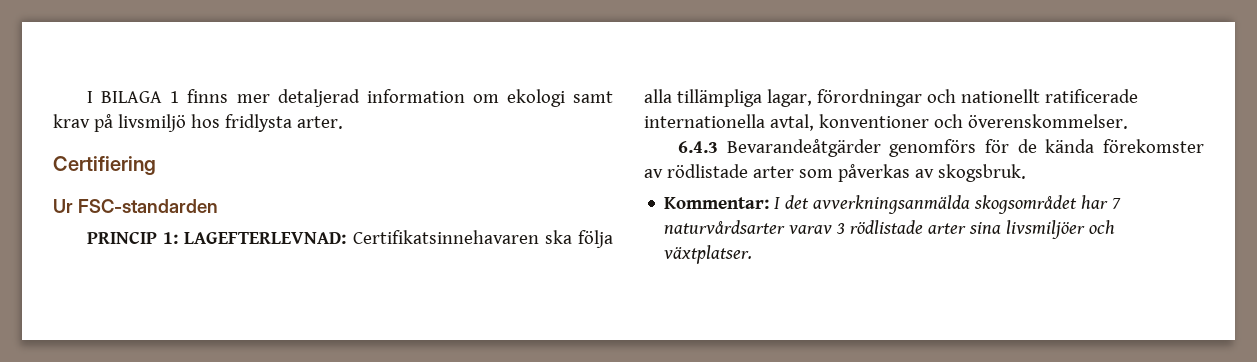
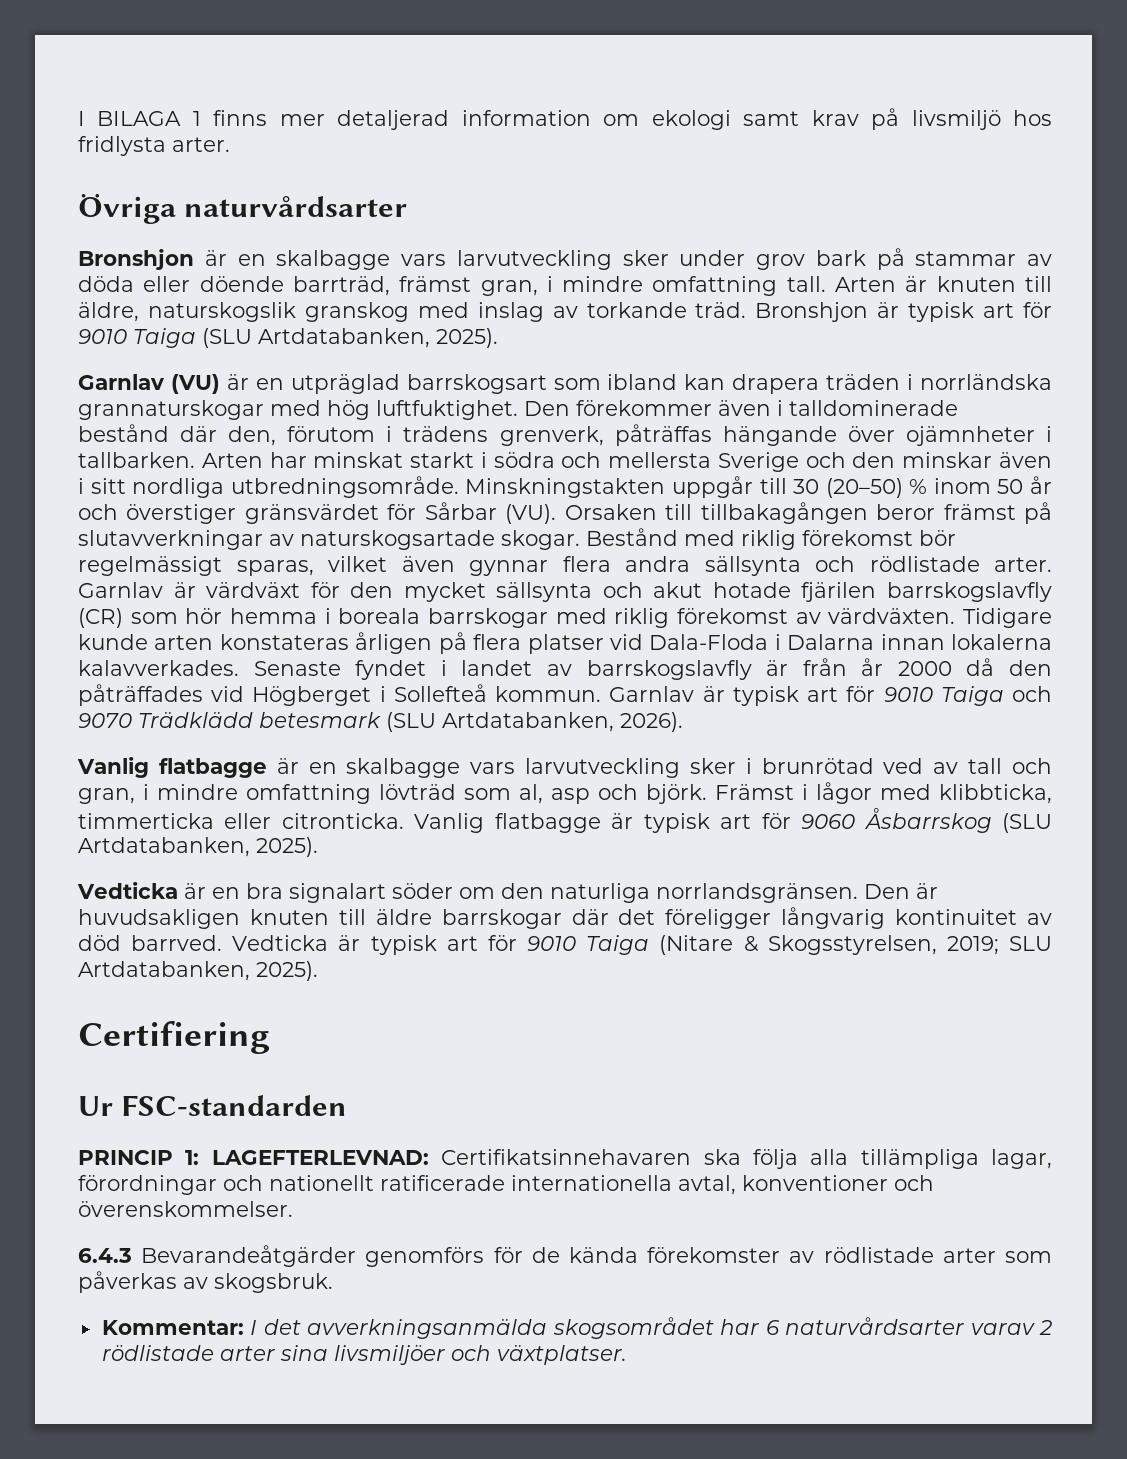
+ Övriga naturvårdsarter
+ Bronshjon är en skalbagge vars larvutveckling sker under grov bark på stammar av döda eller döende barrträd, främst gran, i mindre omfattning tall. Arten är knuten till äldre, naturskogslik granskog med inslag av torkande träd. Bronshjon är typisk art för 9010 Taiga (SLU Artdatabanken, 2025).
+ Garnlav (VU) är en utpräglad barrskogsart som ibland kan drapera träden i norrländska grannaturskogar med hög luftfuktighet. Den förekommer även i talldominerade bestånd där den, förutom i trädens grenverk, påträffas hängande över ojämnheter i tallbarken. Arten har minskat starkt i södra och mellersta Sverige och den minskar även i sitt nordliga utbredningsområde. Minskningstakten uppgår till 30 (20–50) % inom 50 år och överstiger gränsvärdet för Sårbar (VU). Orsaken till tillbakagången beror främst på slutavverkningar av naturskogsartade skogar. Bestånd med riklig förekomst bör regelmässigt sparas, vilket även gynnar flera andra sällsynta och rödlistade arter. Garnlav är värdväxt för den mycket sällsynta och akut hotade fjärilen barrskogslavfly (CR) som hör hemma i boreala barrskogar med riklig förekomst av värdväxten. Tidigare kunde arten konstateras årligen på flera platser vid Dala-Floda i Dalarna innan lokalerna kalavverkades. Senaste fyndet i landet av barrskogslavfly är från år 2000 då den påträffades vid Högberget i Sollefteå kommun. Garnlav är typisk art för 9010 Taiga och 9070 Trädklädd betesmark (SLU Artdatabanken, 2026).
+ Vanlig flatbagge är en skalbagge vars larvutveckling sker i brunrötad ved av tall och gran, i mindre omfattning lövträd som al, asp och björk. Främst i lågor med klibbticka, timmerticka eller citronticka. Vanlig flatbagge är typisk art för 9060 Åsbarrskog (SLU Artdatabanken, 2025).
+ Vedticka är en bra signalart söder om den naturliga norrlandsgränsen. Den är huvudsakligen knuten till äldre barrskogar där det föreligger långvarig kontinuitet av död barrved. Vedticka är typisk art för 9010 Taiga (Nitare & Skogsstyrelsen, 2019; SLU Artdatabanken, 2025).
- Kommentar: I det avverkningsanmälda skogsområdet har 7 naturvårdsarter varav 3 rödlistade arter sina livsmiljöer och växtplatser.
+ Kommentar: I det avverkningsanmälda skogsområdet har 6 naturvårdsarter varav 2 rödlistade arter sina livsmiljöer och växtplatser.

